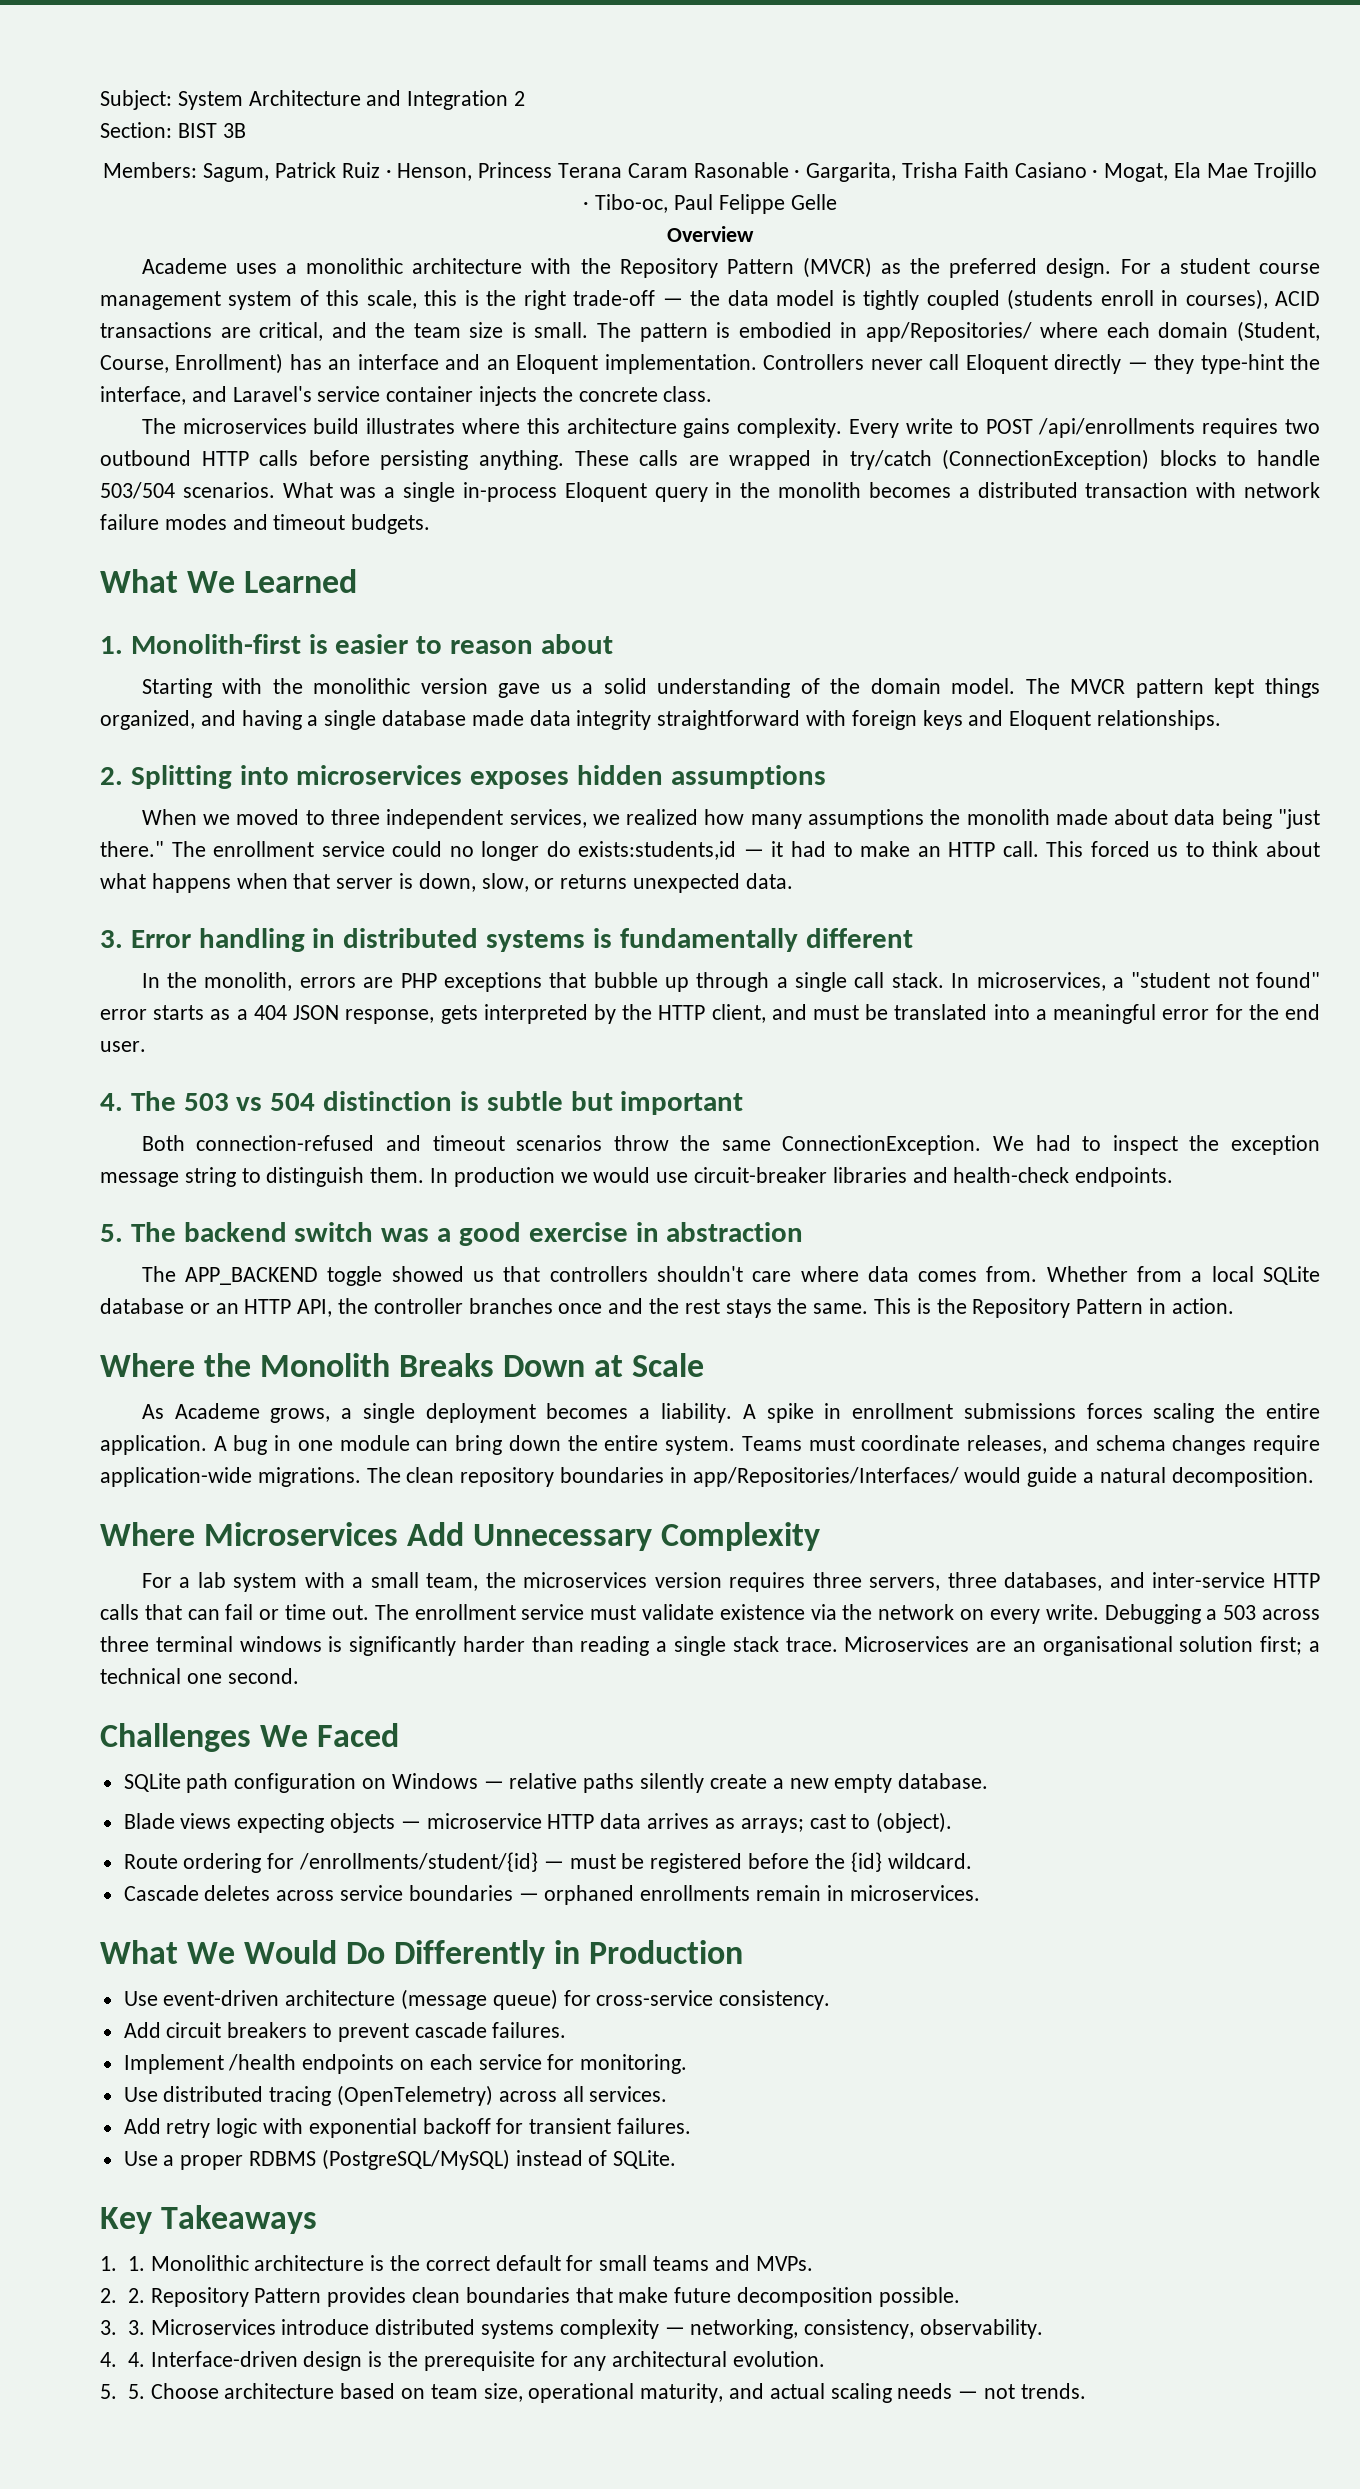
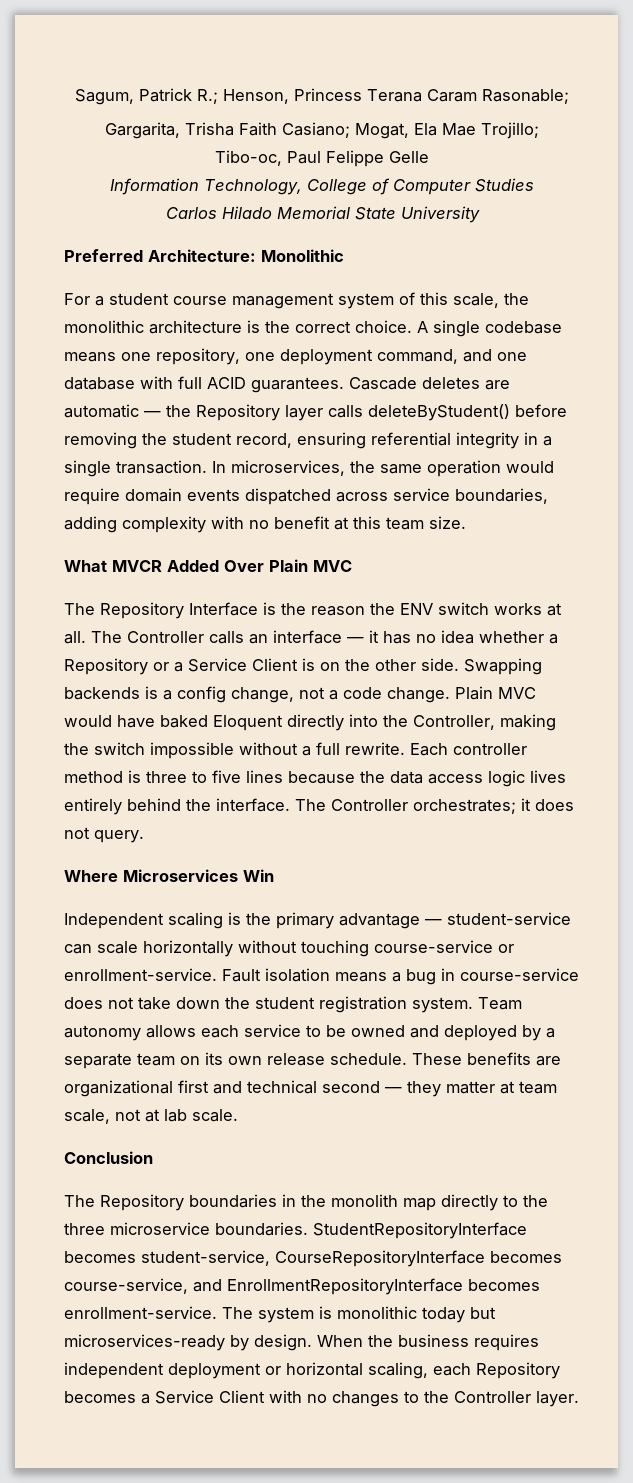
- Subject: System Architecture and Integration 2
- Section: BIST 3B
- Members: Sagum, Patrick Ruiz · Henson, Princess Terana Caram Rasonable · Gargarita, Trisha Faith Casiano · Mogat, Ela Mae Trojillo · Tibo-oc, Paul Felippe Gelle
+ Sagum, Patrick R.; Henson, Princess Terana Caram Rasonable;
+ Gargarita, Trisha Faith Casiano; Mogat, Ela Mae Trojillo;
+ Tibo-oc, Paul Felippe Gelle
- Overview
- Academe uses a monolithic architecture with the Repository Pattern (MVCR) as the preferred design. For a student course management system of this scale, this is the right trade-off — the data model is tightly coupled (students enroll in courses), ACID transactions are critical, and the team size is small. The pattern is embodied in app/Repositories/ where each domain (Student, Course, Enrollment) has an interface and an Eloquent implementation. Controllers never call Eloquent directly — they type-hint the interface, and Laravel's service container injects the concrete class.
- The microservices build illustrates where this architecture gains complexity. Every write to POST /api/enrollments requires two outbound HTTP calls before persisting anything. These calls are wrapped in try/catch (ConnectionException) blocks to handle 503/504 scenarios. What was a single in-process Eloquent query in the monolith becomes a distributed transaction with network failure modes and timeout budgets.
- What We Learned
- 1. Monolith-first is easier to reason about
- Starting with the monolithic version gave us a solid understanding of the domain model. The MVCR pattern kept things organized, and having a single database made data integrity straightforward with foreign keys and Eloquent relationships.
- 2. Splitting into microservices exposes hidden assumptions
- When we moved to three independent services, we realized how many assumptions the monolith made about data being "just there." The enrollment service could no longer do exists:students,id — it had to make an HTTP call. This forced us to think about what happens when that server is down, slow, or returns unexpected data.
- 3. Error handling in distributed systems is fundamentally different
- In the monolith, errors are PHP exceptions that bubble up through a single call stack. In microservices, a "student not found" error starts as a 404 JSON response, gets interpreted by the HTTP client, and must be translated into a meaningful error for the end user.
- 4. The 503 vs 504 distinction is subtle but important
- Both connection-refused and timeout scenarios throw the same ConnectionException. We had to inspect the exception message string to distinguish them. In production we would use circuit-breaker libraries and health-check endpoints.
- 5. The backend switch was a good exercise in abstraction
- The APP_BACKEND toggle showed us that controllers shouldn't care where data comes from. Whether from a local SQLite database or an HTTP API, the controller branches once and the rest stays the same. This is the Repository Pattern in action.
- Where the Monolith Breaks Down at Scale
- As Academe grows, a single deployment becomes a liability. A spike in enrollment submissions forces scaling the entire application. A bug in one module can bring down the entire system. Teams must coordinate releases, and schema changes require application-wide migrations. The clean repository boundaries in app/Repositories/Interfaces/ would guide a natural decomposition.
- Where Microservices Add Unnecessary Complexity
- For a lab system with a small team, the microservices version requires three servers, three databases, and inter-service HTTP calls that can fail or time out. The enrollment service must validate existence via the network on every write. Debugging a 503 across three terminal windows is significantly harder than reading a single stack trace. Microservices are an organisational solution first; a technical one second.
- Challenges We Faced
- SQLite path configuration on Windows — relative paths silently create a new empty database.
- Blade views expecting objects — microservice HTTP data arrives as arrays; cast to (object).
- Route ordering for /enrollments/student/{id} — must be registered before the {id} wildcard.
- Cascade deletes across service boundaries — orphaned enrollments remain in microservices.
- What We Would Do Differently in Production
- Use event-driven architecture (message queue) for cross-service consistency.
- Add circuit breakers to prevent cascade failures.
- Implement /health endpoints on each service for monitoring.
- Use distributed tracing (OpenTelemetry) across all services.
- Add retry logic with exponential backoff for transient failures.
- Use a proper RDBMS (PostgreSQL/MySQL) instead of SQLite.
- Key Takeaways
- 1. 1. Monolithic architecture is the correct default for small teams and MVPs.
- 2. 2. Repository Pattern provides clean boundaries that make future decomposition possible.
- 3. 3. Microservices introduce distributed systems complexity — networking, consistency, observability.
- 4. 4. Interface-driven design is the prerequisite for any architectural evolution.
- 5. 5. Choose architecture based on team size, operational maturity, and actual scaling needs — not trends.
+ Information Technology, College of Computer Studies
+ Carlos Hilado Memorial State University
+ Preferred Architecture: Monolithic
+ For a student course management system of this scale, the monolithic architecture is the correct choice. A single codebase means one repository, one deployment command, and one database with full ACID guarantees. Cascade deletes are automatic — the Repository layer calls deleteByStudent() before removing the student record, ensuring referential integrity in a single transaction. In microservices, the same operation would require domain events dispatched across service boundaries, adding complexity with no benefit at this team size.
+ What MVCR Added Over Plain MVC
+ The Repository Interface is the reason the ENV switch works at all. The Controller calls an interface — it has no idea whether a Repository or a Service Client is on the other side. Swapping backends is a config change, not a code change. Plain MVC would have baked Eloquent directly into the Controller, making the switch impossible without a full rewrite. Each controller method is three to five lines because the data access logic lives entirely behind the interface. The Controller orchestrates; it does not query.
+ Where Microservices Win
+ Independent scaling is the primary advantage — student-service can scale horizontally without touching course-service or enrollment-service. Fault isolation means a bug in course-service does not take down the student registration system. Team autonomy allows each service to be owned and deployed by a separate team on its own release schedule. These benefits are organizational first and technical second — they matter at team scale, not at lab scale.
+ Conclusion
+ The Repository boundaries in the monolith map directly to the three microservice boundaries. StudentRepositoryInterface becomes student-service, CourseRepositoryInterface becomes course-service, and EnrollmentRepositoryInterface becomes enrollment-service. The system is monolithic today but microservices-ready by design. When the business requires independent deployment or horizontal scaling, each Repository becomes a Service Client with no changes to the Controller layer.

